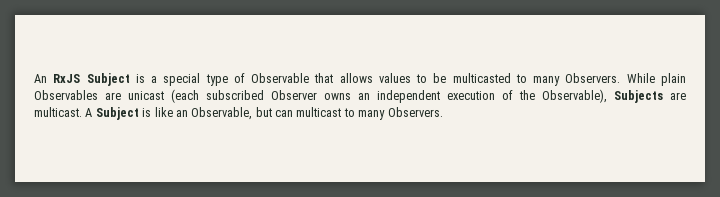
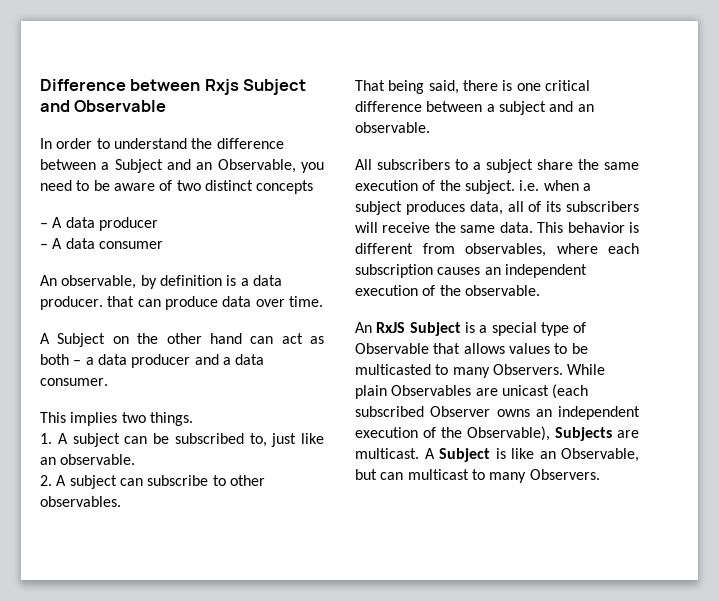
+ Difference between Rxjs Subject and Observable
+ In order to understand the difference between a Subject and an Observable, you need to be aware of two distinct concepts
+ – A data producer
+ – A data consumer
+ An observable, by definition is a data producer. that can produce data over time.
+ A Subject on the other hand can act as both – a data producer and a data consumer.
+ This implies two things.
+ 1. A subject can be subscribed to, just like an observable.
+ 2. A subject can subscribe to other observables.
+ That being said, there is one critical difference between a subject and an observable.
+ All subscribers to a subject share the same execution of the subject. i.e. when a subject produces data, all of its subscribers will receive the same data. This behavior is different from observables, where each subscription causes an independent execution of the observable.

